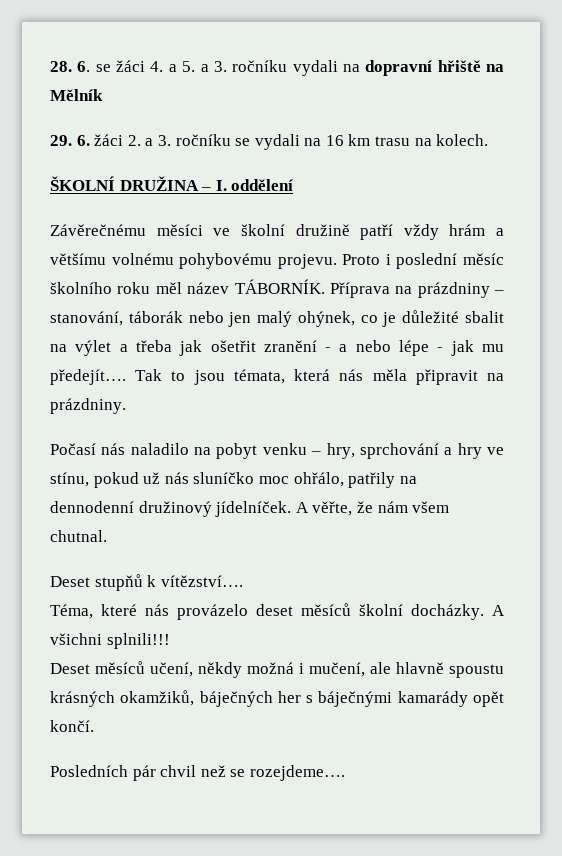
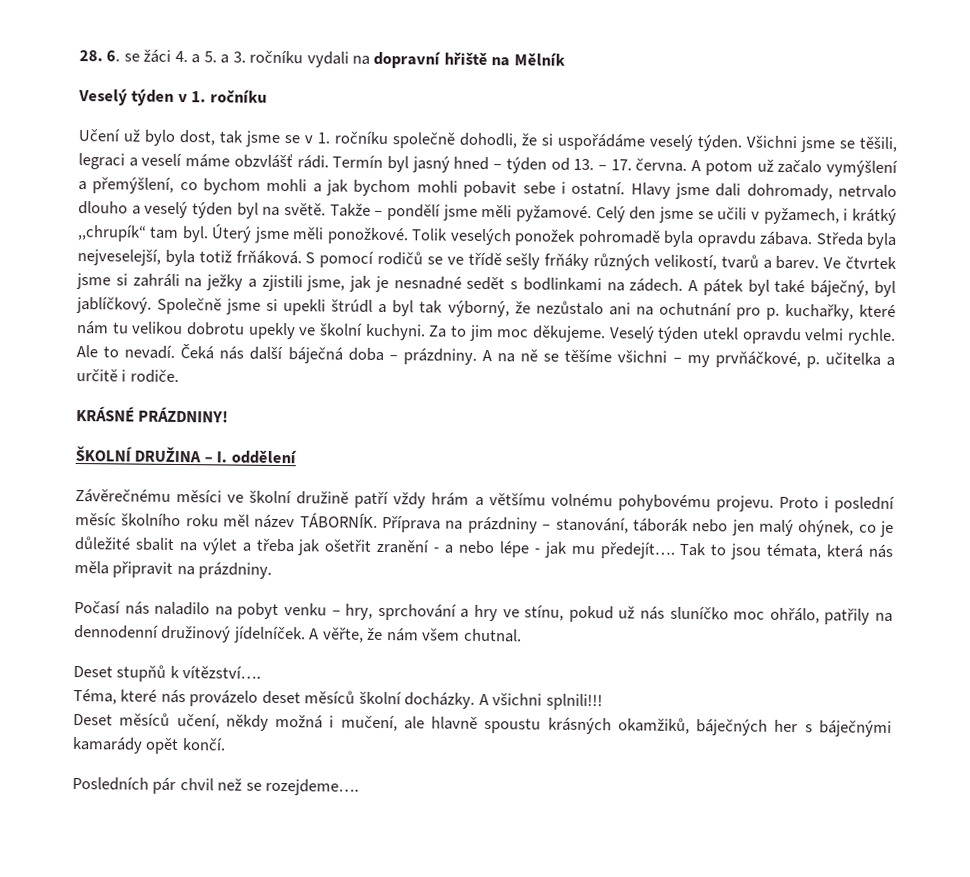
- 29. 6. žáci 2. a 3. ročníku se vydali na 16 km trasu na kolech.
+ Veselý týden v 1. ročníku
+ Učení už bylo dost, tak jsme se v 1. ročníku společně dohodli, že si uspořádáme veselý týden. Všichni jsme se těšili, legraci a veselí máme obzvlášť rádi. Termín byl jasný hned – týden od 13. – 17. června. A potom už začalo vymýšlení a přemýšlení, co bychom mohli a jak bychom mohli pobavit sebe i ostatní. Hlavy jsme dali dohromady, netrvalo dlouho a veselý týden byl na světě. Takže – pondělí jsme měli pyžamové. Celý den jsme se učili v pyžamech, i krátký ,,chrupík“ tam byl. Úterý jsme měli ponožkové. Tolik veselých ponožek pohromadě byla opravdu zábava. Středa byla nejveselejší, byla totiž frňáková. S pomocí rodičů se ve třídě sešly frňáky různých velikostí, tvarů a barev. Ve čtvrtek jsme si zahráli na ježky a zjistili jsme, jak je nesnadné sedět s bodlinkami na zádech. A pátek byl také báječný, byl jablíčkový. Společně jsme si upekli štrúdl a byl tak výborný, že nezůstalo ani na ochutnání pro p. kuchařky, které nám tu velikou dobrotu upekly ve školní kuchyni. Za to jim moc děkujeme. Veselý týden utekl opravdu velmi rychle. Ale to nevadí. Čeká nás další báječná doba – prázdniny. A na ně se těšíme všichni – my prvňáčkové, p. učitelka a určitě i rodiče.
+ KRÁSNÉ PRÁZDNINY!

